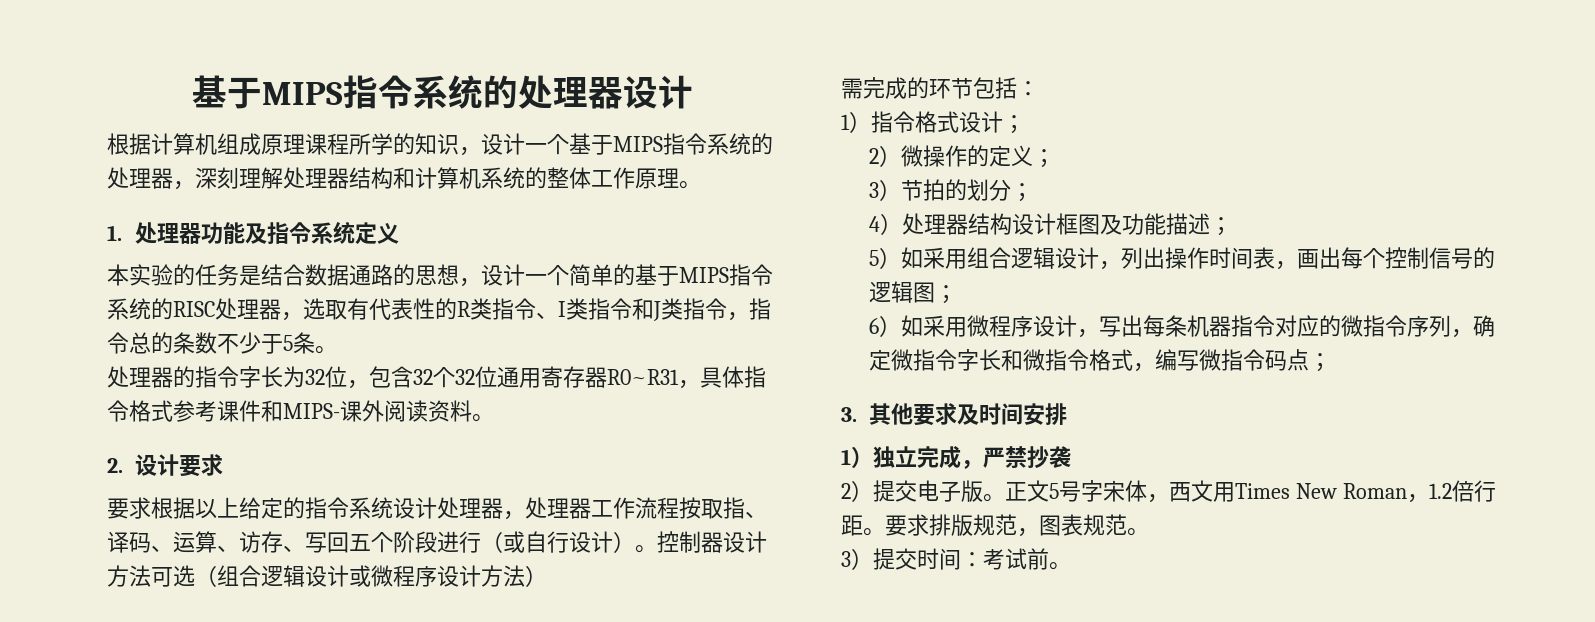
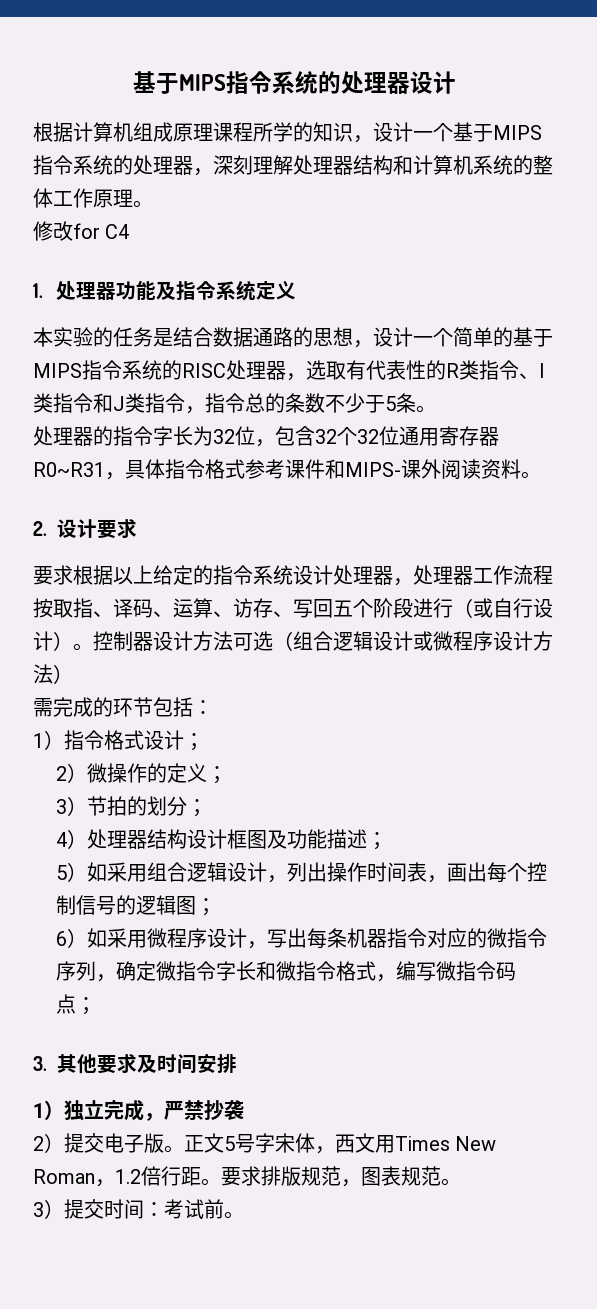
+ 修改for C4

